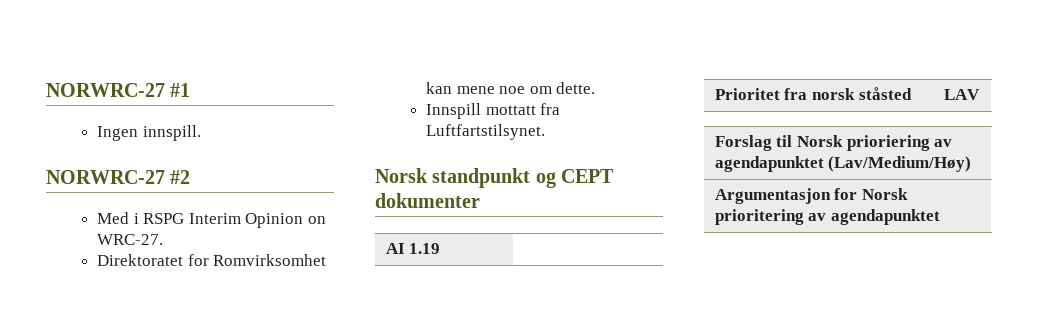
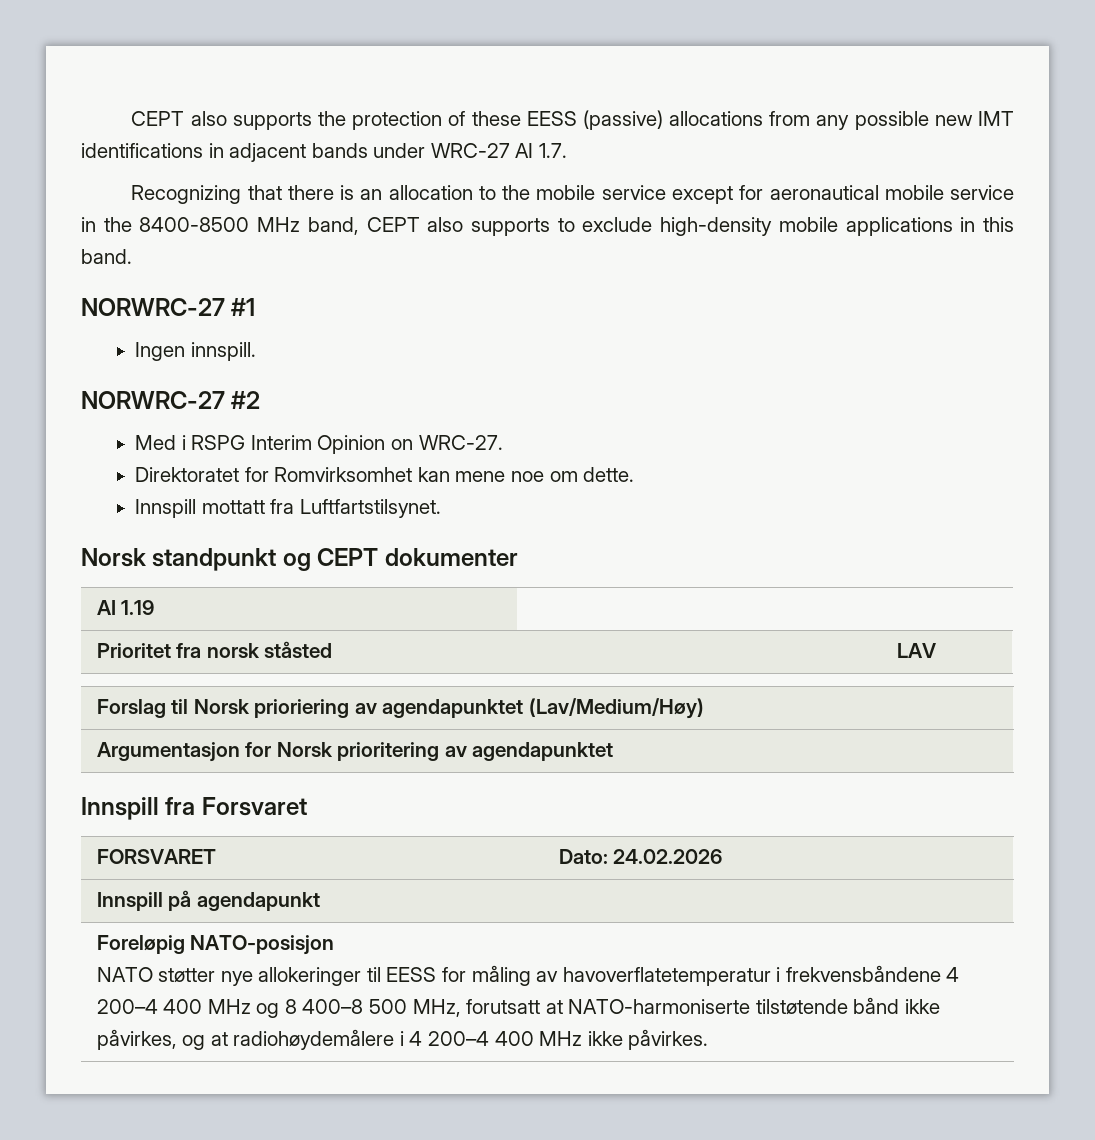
+ CEPT also supports the protection of these EESS (passive) allocations from any possible new IMT identifications in adjacent bands under WRC-27 AI 1.7.
+ Recognizing that there is an allocation to the mobile service except for aeronautical mobile service in the 8400-8500 MHz band, CEPT also supports to exclude high-density mobile applications in this band.
+ Innspill fra Forsvaret
+ FORSVARET | Dato: 24.02.2026
+ Innspill på agendapunkt
+ Foreløpig NATO-posisjon
+ NATO støtter nye allokeringer til EESS for måling av havoverflatetemperatur i frekvensbåndene 4 200–4 400 MHz og 8 400–8 500 MHz, forutsatt at NATO-harmoniserte tilstøtende bånd ikke påvirkes, og at radiohøydemålere i 4 200–4 400 MHz ikke påvirkes.

